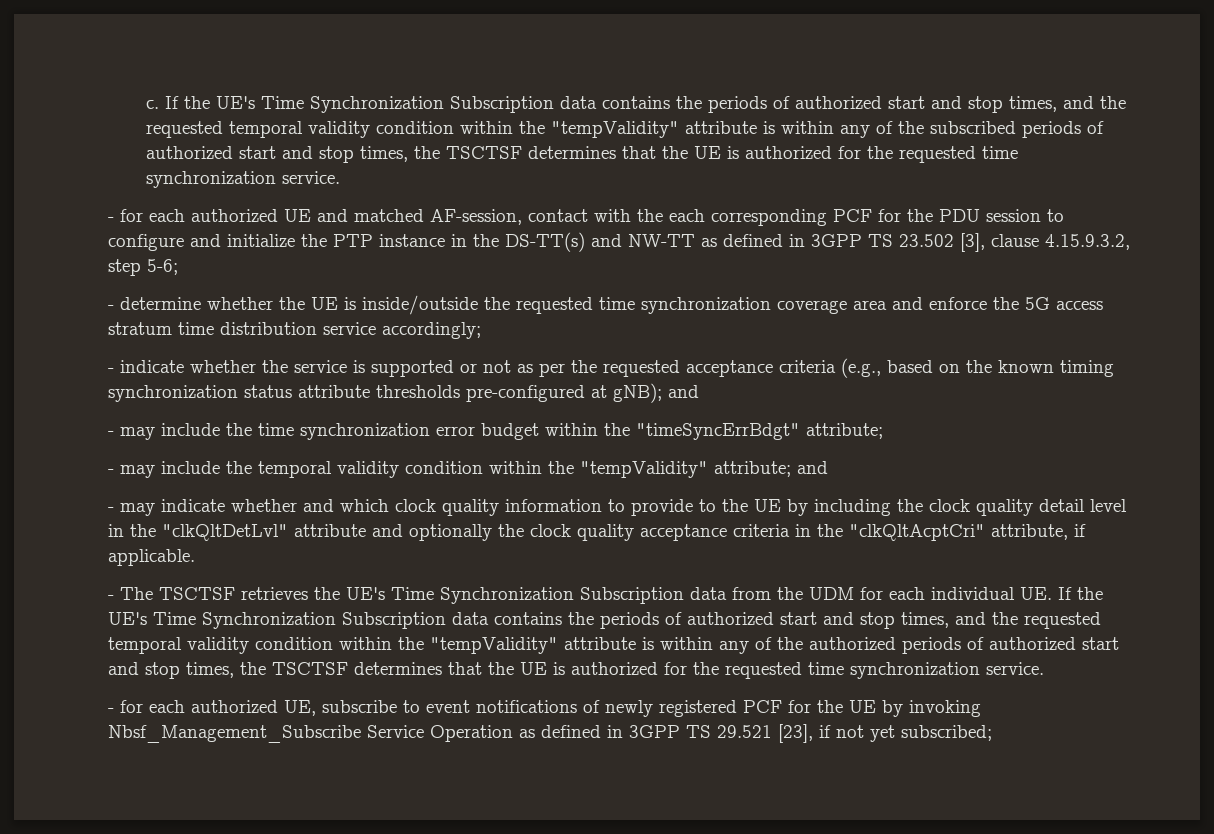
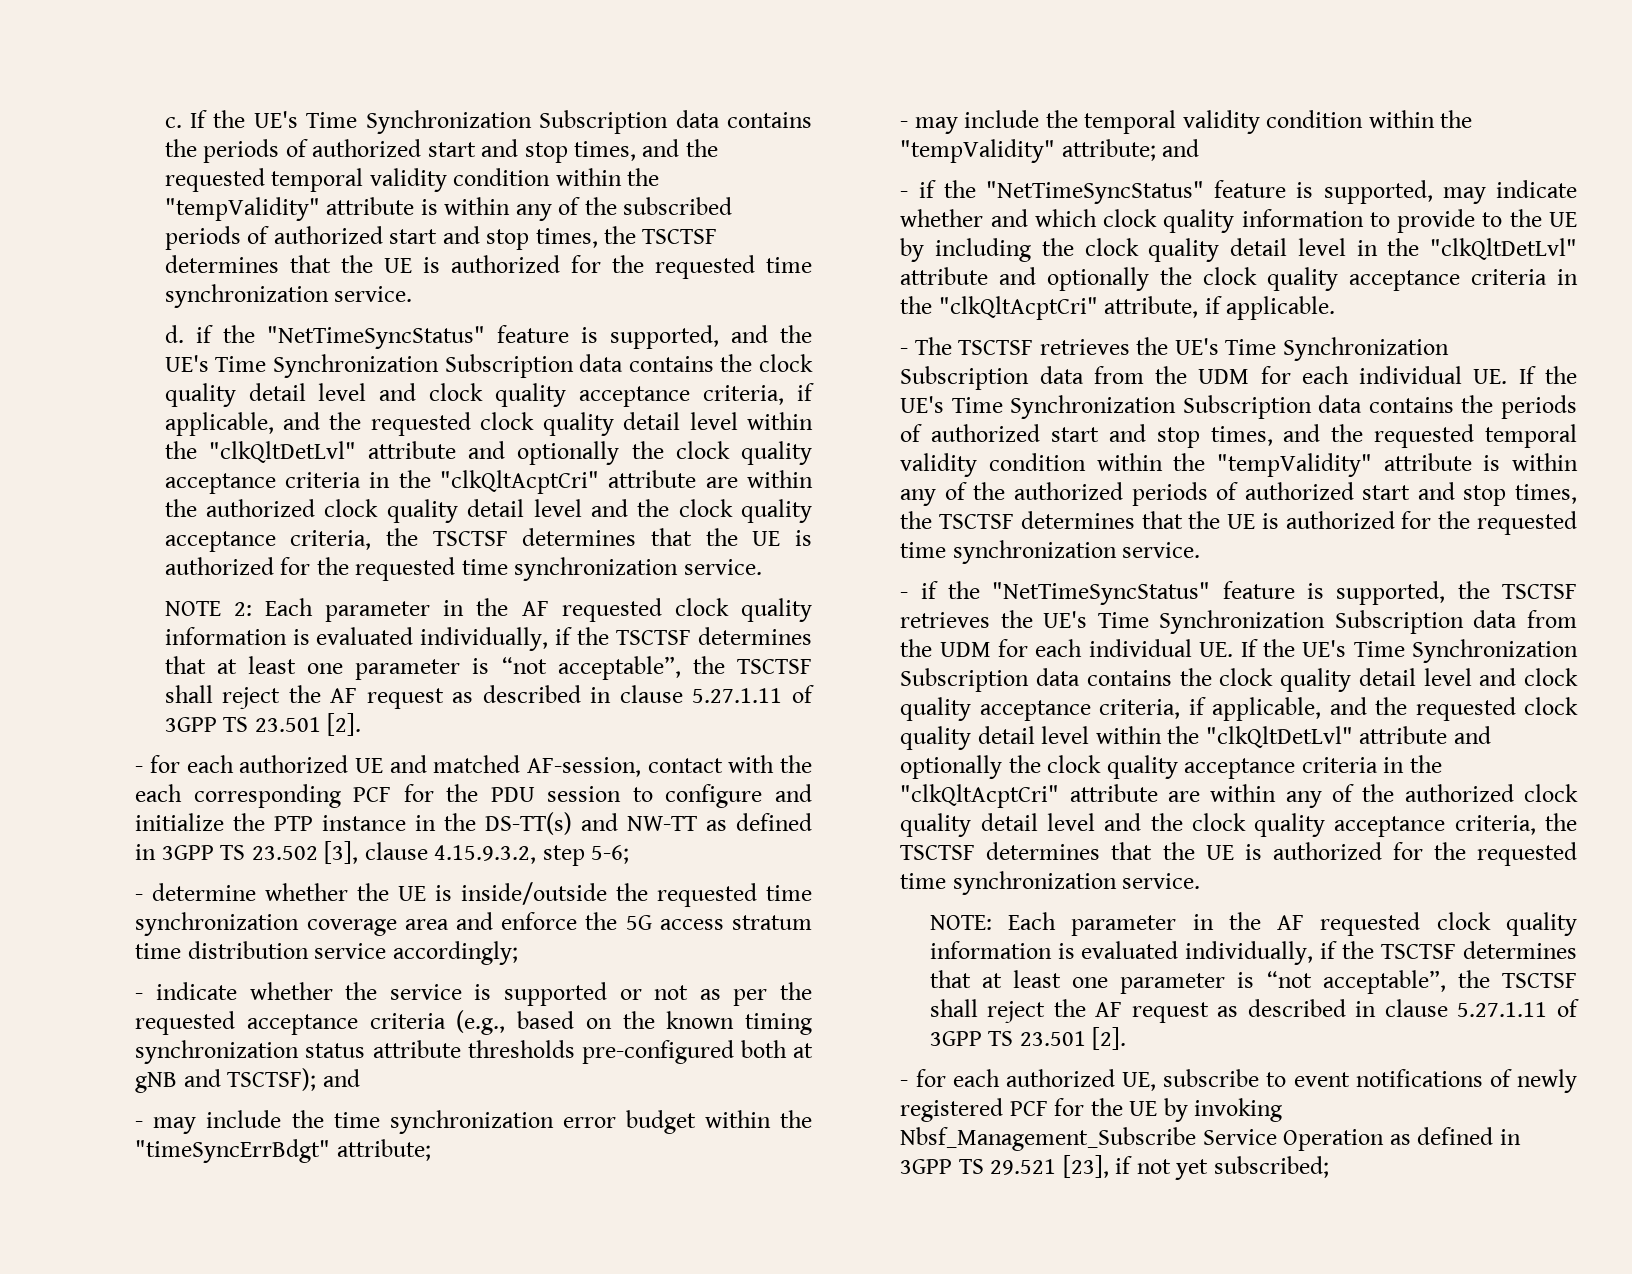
+ d. if the "NetTimeSyncStatus" feature is supported, and the UE's Time Synchronization Subscription data contains the clock quality detail level and clock quality acceptance criteria, if applicable, and the requested clock quality detail level within the "clkQltDetLvl" attribute and optionally the clock quality acceptance criteria in the "clkQltAcptCri" attribute are within the authorized clock quality detail level and the clock quality acceptance criteria, the TSCTSF determines that the UE is authorized for the requested time synchronization service.
+ NOTE 2: Each parameter in the AF requested clock quality information is evaluated individually, if the TSCTSF determines that at least one parameter is “not acceptable”, the TSCTSF shall reject the AF request as described in clause 5.27.1.11 of 3GPP TS 23.501 [2].
- - indicate whether the service is supported or not as per the requested acceptance criteria (e.g., based on the known timing synchronization status attribute thresholds pre-configured at gNB); and
+ - indicate whether the service is supported or not as per the requested acceptance criteria (e.g., based on the known timing synchronization status attribute thresholds pre-configured both at gNB and TSCTSF); and
- - may indicate whether and which clock quality information to provide to the UE by including the clock quality detail level in the "clkQltDetLvl" attribute and optionally the clock quality acceptance criteria in the "clkQltAcptCri" attribute, if applicable.
+ - if the "NetTimeSyncStatus" feature is supported, may indicate whether and which clock quality information to provide to the UE by including the clock quality detail level in the "clkQltDetLvl" attribute and optionally the clock quality acceptance criteria in the "clkQltAcptCri" attribute, if applicable.
+ - if the "NetTimeSyncStatus" feature is supported, the TSCTSF retrieves the UE's Time Synchronization Subscription data from the UDM for each individual UE. If the UE's Time Synchronization Subscription data contains the clock quality detail level and clock quality acceptance criteria, if applicable, and the requested clock quality detail level within the "clkQltDetLvl" attribute and optionally the clock quality acceptance criteria in the "clkQltAcptCri" attribute are within any of the authorized clock quality detail level and the clock quality acceptance criteria, the TSCTSF determines that the UE is authorized for the requested time synchronization service.
+ NOTE: Each parameter in the AF requested clock quality information is evaluated individually, if the TSCTSF determines that at least one parameter is “not acceptable”, the TSCTSF shall reject the AF request as described in clause 5.27.1.11 of 3GPP TS 23.501 [2].

